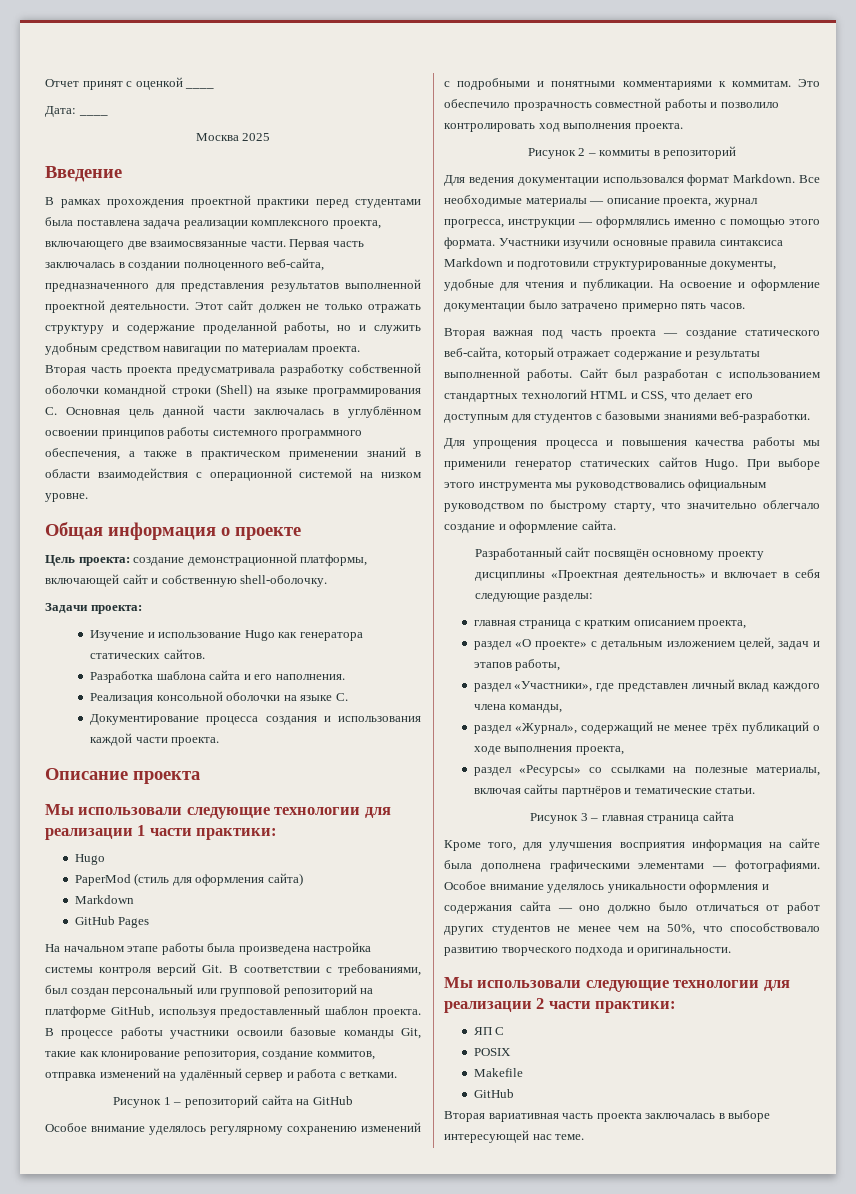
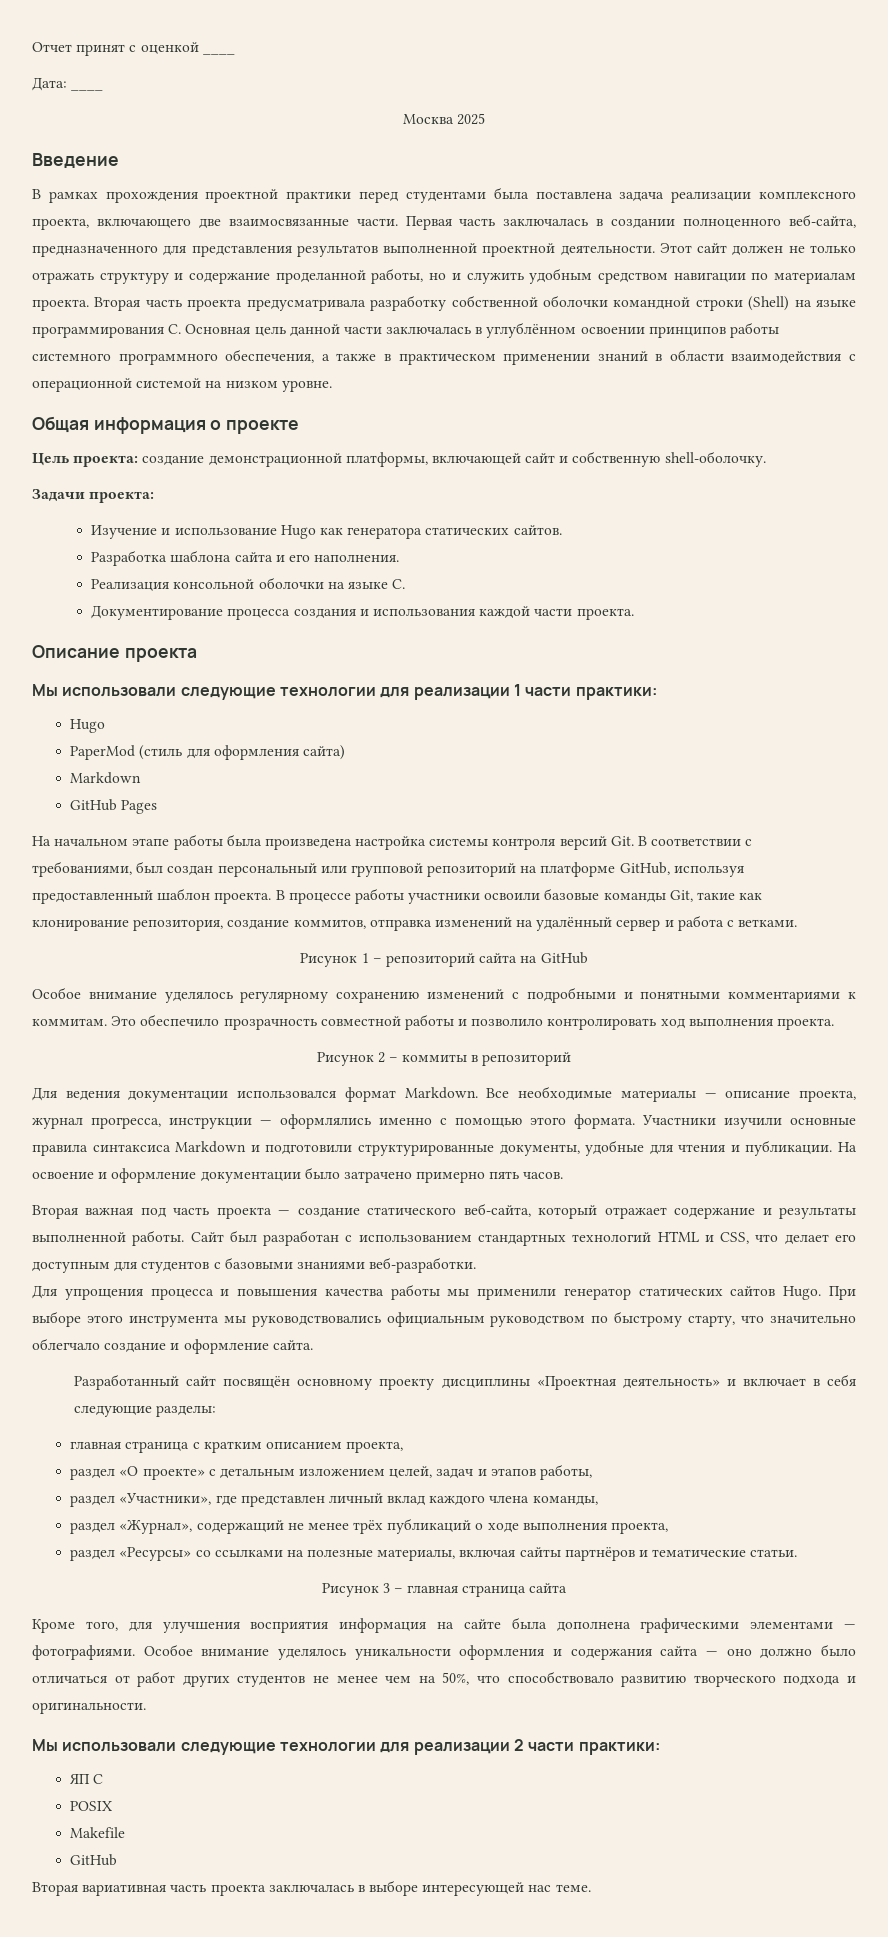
- Этот сайт должен не только отражать структуру и содержание проделанной работы, но и служить удобным средством навигации по материалам проекта.
- Вторая часть проекта предусматривала разработку собственной оболочки командной строки (Shell) на языке программирования C. Основная цель данной части заключалась в углублённом освоении принципов работы системного программного обеспечения, а также в практическом применении знаний в области взаимодействия с операционной системой на низком уровне.
+ Этот сайт должен не только отражать структуру и содержание проделанной работы, но и служить удобным средством навигации по материалам проекта. Вторая часть проекта предусматривала разработку собственной оболочки командной строки (Shell) на языке программирования C. Основная цель данной части заключалась в углублённом освоении принципов работы системного программного обеспечения, а также в практическом применении знаний в области взаимодействия с операционной системой на низком уровне.

